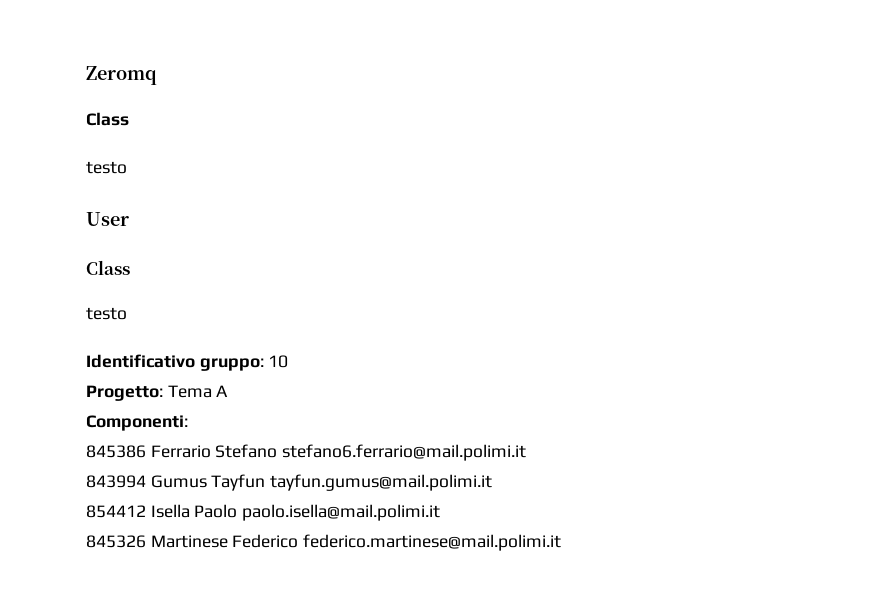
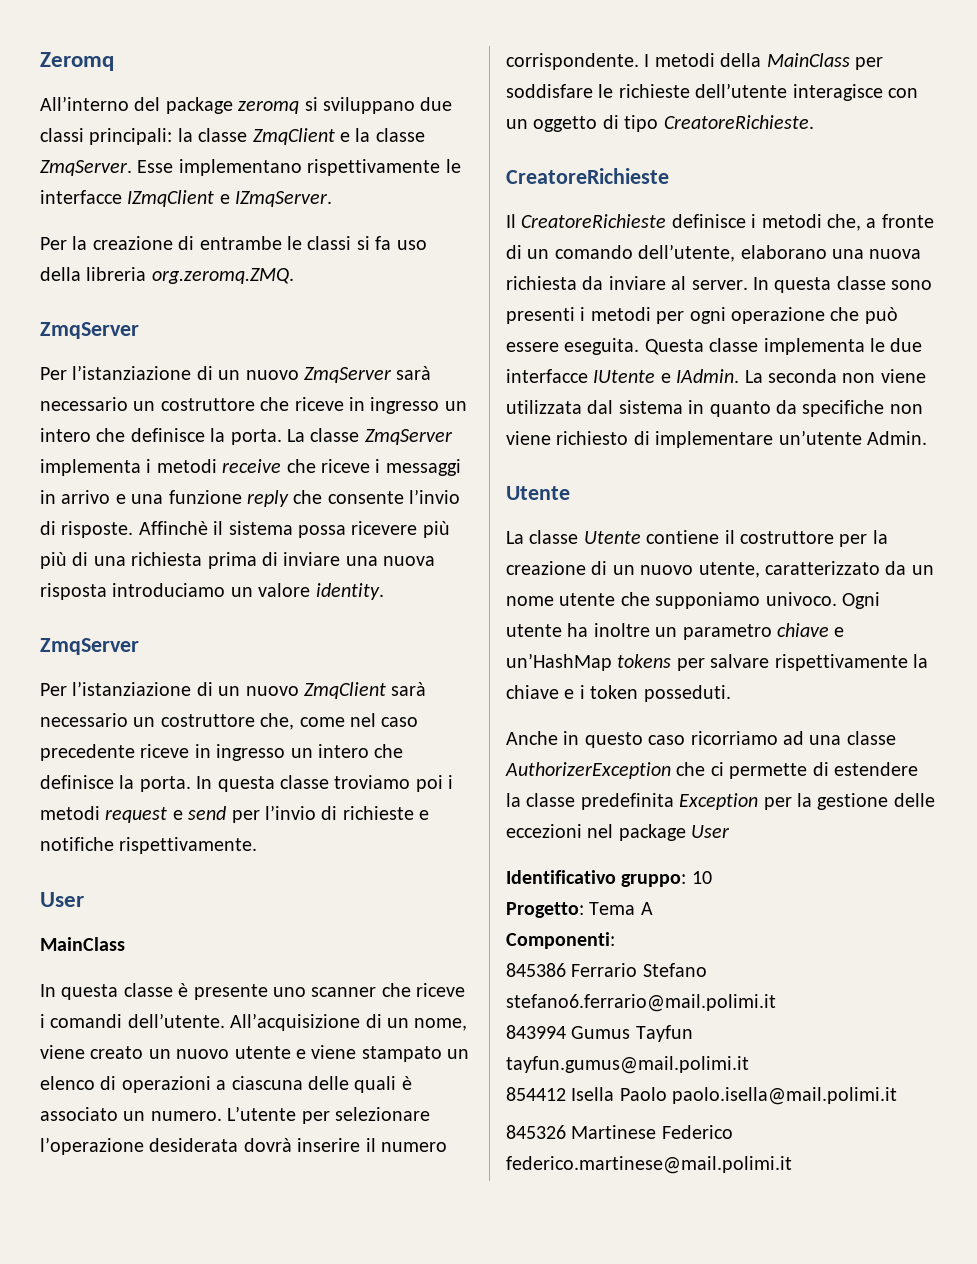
  Zeromq
- Class
- testo
+ All’interno del package zeromq si sviluppano due classi principali: la classe ZmqClient e la classe ZmqServer. Esse implementano rispettivamente le interfacce IZmqClient e IZmqServer.
+ Per la creazione di entrambe le classi si fa uso della libreria org.zeromq.ZMQ.
+ ZmqServer
+ Per l’istanziazione di un nuovo ZmqServer sarà necessario un costruttore che riceve in ingresso un intero che definisce la porta. La classe ZmqServer implementa i metodi receive che riceve i messaggi in arrivo e una funzione reply che consente l’invio di risposte. Affinchè il sistema possa ricevere più più di una richiesta prima di inviare una nuova risposta introduciamo un valore identity.
+ ZmqServer
+ Per l’istanziazione di un nuovo ZmqClient sarà necessario un costruttore che, come nel caso precedente riceve in ingresso un intero che definisce la porta. In questa classe troviamo poi i metodi request e send per l’invio di richieste e notifiche rispettivamente.
  User
- Class
- testo
+ MainClass
+ In questa classe è presente uno scanner che riceve i comandi dell’utente. All’acquisizione di un nome, viene creato un nuovo utente e viene stampato un elenco di operazioni a ciascuna delle quali è associato un numero. L’utente per selezionare l’operazione desiderata dovrà inserire il numero corrispondente. I metodi della MainClass per soddisfare le richieste dell’utente interagisce con un oggetto di tipo CreatoreRichieste.
+ CreatoreRichieste
+ Il CreatoreRichieste definisce i metodi che, a fronte di un comando dell’utente, elaborano una nuova richiesta da inviare al server. In questa classe sono presenti i metodi per ogni operazione che può essere eseguita. Questa classe implementa le due interfacce IUtente e IAdmin. La seconda non viene utilizzata dal sistema in quanto da specifiche non viene richiesto di implementare un’utente Admin.
+ Utente
+ La classe Utente contiene il costruttore per la creazione di un nuovo utente, caratterizzato da un nome utente che supponiamo univoco. Ogni utente ha inoltre un parametro chiave e un’HashMap tokens per salvare rispettivamente la chiave e i token posseduti.
+ Anche in questo caso ricorriamo ad una classe AuthorizerException che ci permette di estendere la classe predefinita Exception per la gestione delle eccezioni nel package User

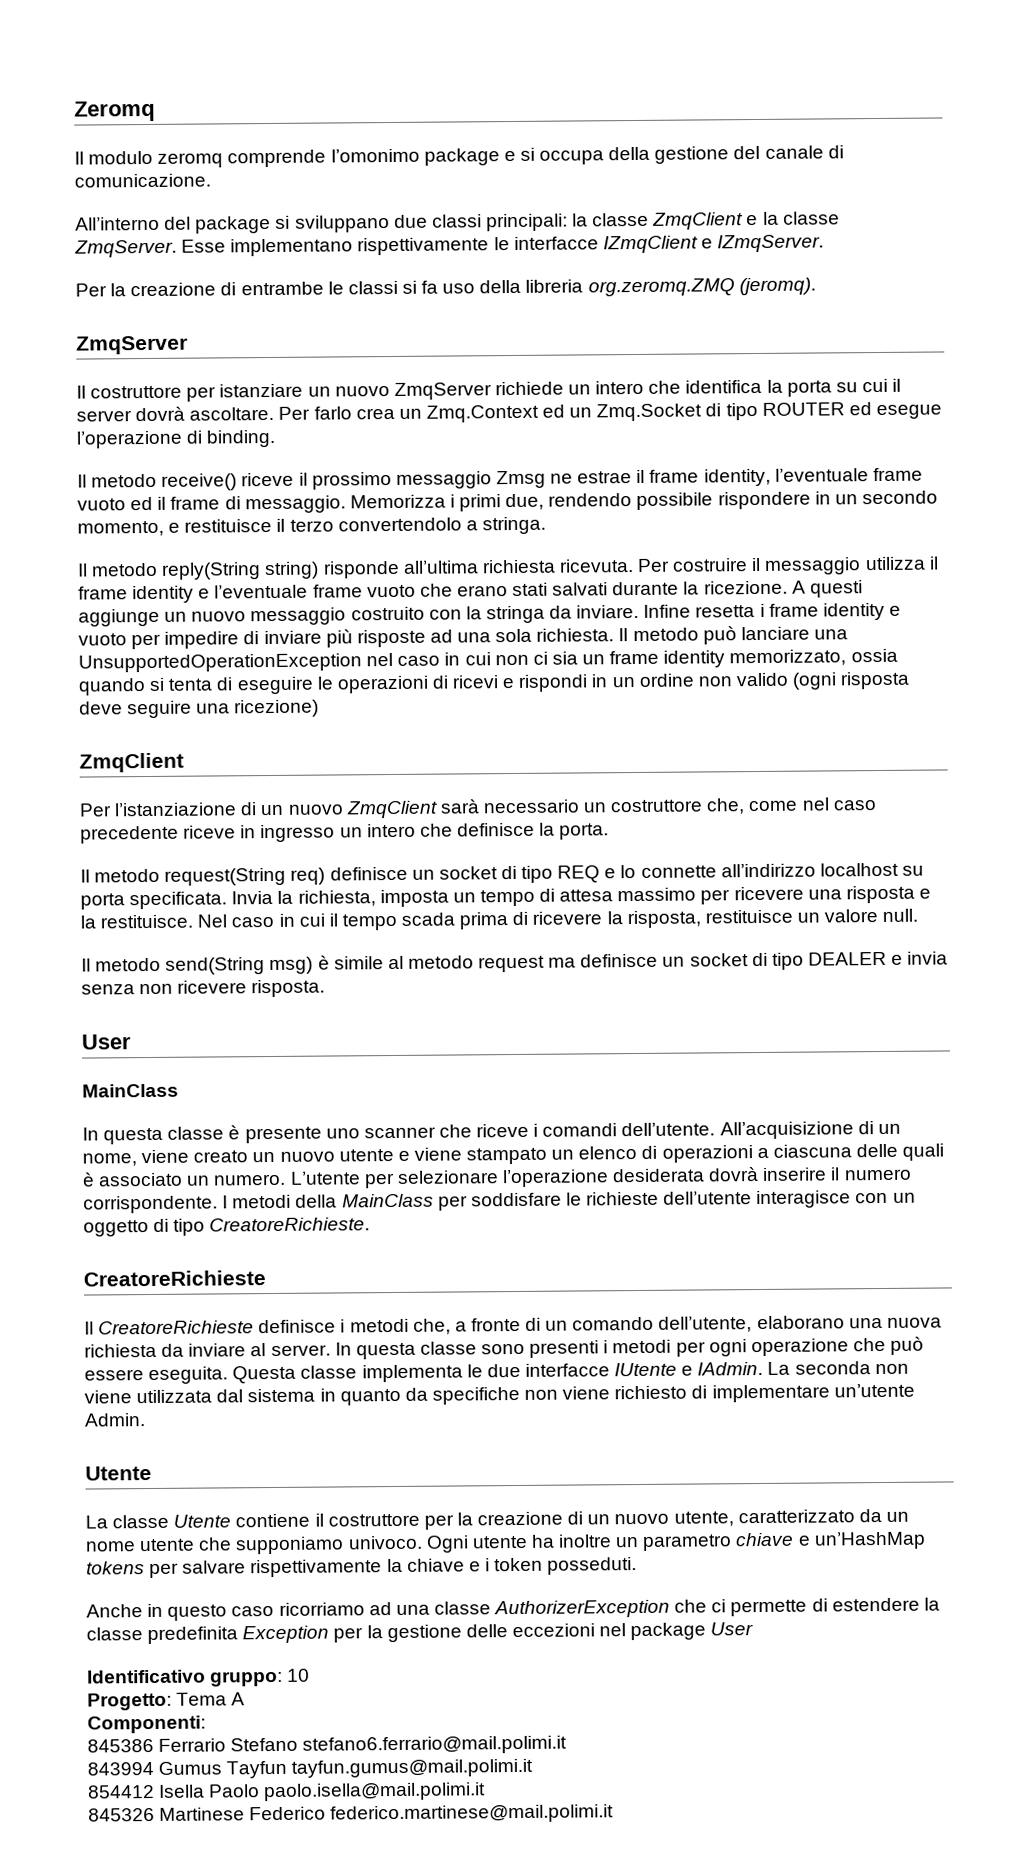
+ Il modulo zeromq comprende l’omonimo package e si occupa della gestione del canale di comunicazione.
- All’interno del package zeromq si sviluppano due classi principali: la classe ZmqClient e la classe ZmqServer.
+ All’interno del package si sviluppano due classi principali: la classe ZmqClient e la classe ZmqServer.
- Per la creazione di entrambe le classi si fa uso della libreria org.zeromq.ZMQ.
+ Per la creazione di entrambe le classi si fa uso della libreria org.zeromq.ZMQ (jeromq).
  ZmqServer
- Per l’istanziazione di un nuovo ZmqServer sarà necessario un costruttore che riceve in ingresso un intero che definisce la porta. La classe ZmqServer implementa i metodi receive che riceve i messaggi in arrivo e una funzione reply che consente l’invio di risposte. Affinchè il sistema possa ricevere più più di una richiesta prima di inviare una nuova risposta introduciamo un valore identity.
- ZmqServer
+ Il costruttore per istanziare un nuovo ZmqServer richiede un intero che identifica la porta su cui il server dovrà ascoltare. Per farlo crea un Zmq.Context ed un Zmq.Socket di tipo ROUTER ed esegue l’operazione di binding.
+ Il metodo receive() riceve il prossimo messaggio Zmsg ne estrae il frame identity, l’eventuale frame vuoto ed il frame di messaggio. Memorizza i primi due, rendendo possibile rispondere in un secondo momento, e restituisce il terzo convertendolo a stringa.
+ Il metodo reply(String string) risponde all’ultima richiesta ricevuta. Per costruire il messaggio utilizza il frame identity e l’eventuale frame vuoto che erano stati salvati durante la ricezione. A questi aggiunge un nuovo messaggio costruito con la stringa da inviare. Infine resetta i frame identity e vuoto per impedire di inviare più risposte ad una sola richiesta. Il metodo può lanciare una UnsupportedOperationException nel caso in cui non ci sia un frame identity memorizzato, ossia quando si tenta di eseguire le operazioni di ricevi e rispondi in un ordine non valido (ogni risposta deve seguire una ricezione)
+ ZmqClient
- Per l’istanziazione di un nuovo ZmqClient sarà necessario un costruttore che, come nel caso precedente riceve in ingresso un intero che definisce la porta. In questa classe troviamo poi i metodi request e send per l’invio di richieste e notifiche rispettivamente.
+ Per l’istanziazione di un nuovo ZmqClient sarà necessario un costruttore che, come nel caso precedente riceve in ingresso un intero che definisce la porta.
+ Il metodo request(String req) definisce un socket di tipo REQ e lo connette all’indirizzo localhost su porta specificata. Invia la richiesta, imposta un tempo di attesa massimo per ricevere una risposta e la restituisce. Nel caso in cui il tempo scada prima di ricevere la risposta, restituisce un valore null.
+ Il metodo send(String msg) è simile al metodo request ma definisce un socket di tipo DEALER e invia senza non ricevere risposta.

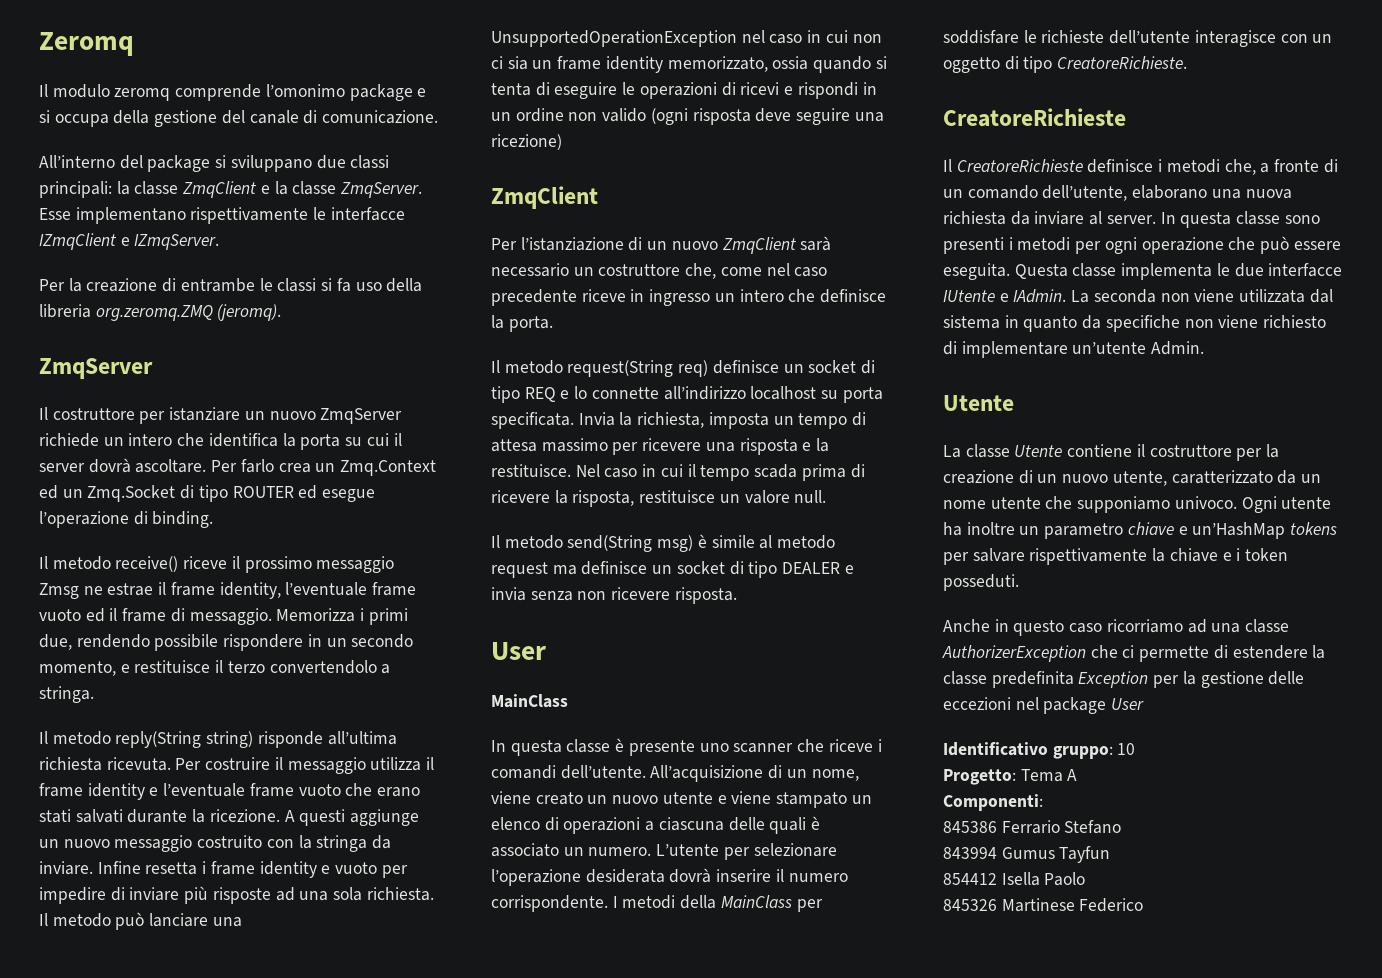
- 845386 Ferrario Stefano stefano6.ferrario@mail.polimi.it
+ 845386 Ferrario Stefano
- 843994 Gumus Tayfun tayfun.gumus@mail.polimi.it
+ 843994 Gumus Tayfun
- 854412 Isella Paolo paolo.isella@mail.polimi.it
+ 854412 Isella Paolo
- 845326 Martinese Federico federico.martinese@mail.polimi.it
+ 845326 Martinese Federico

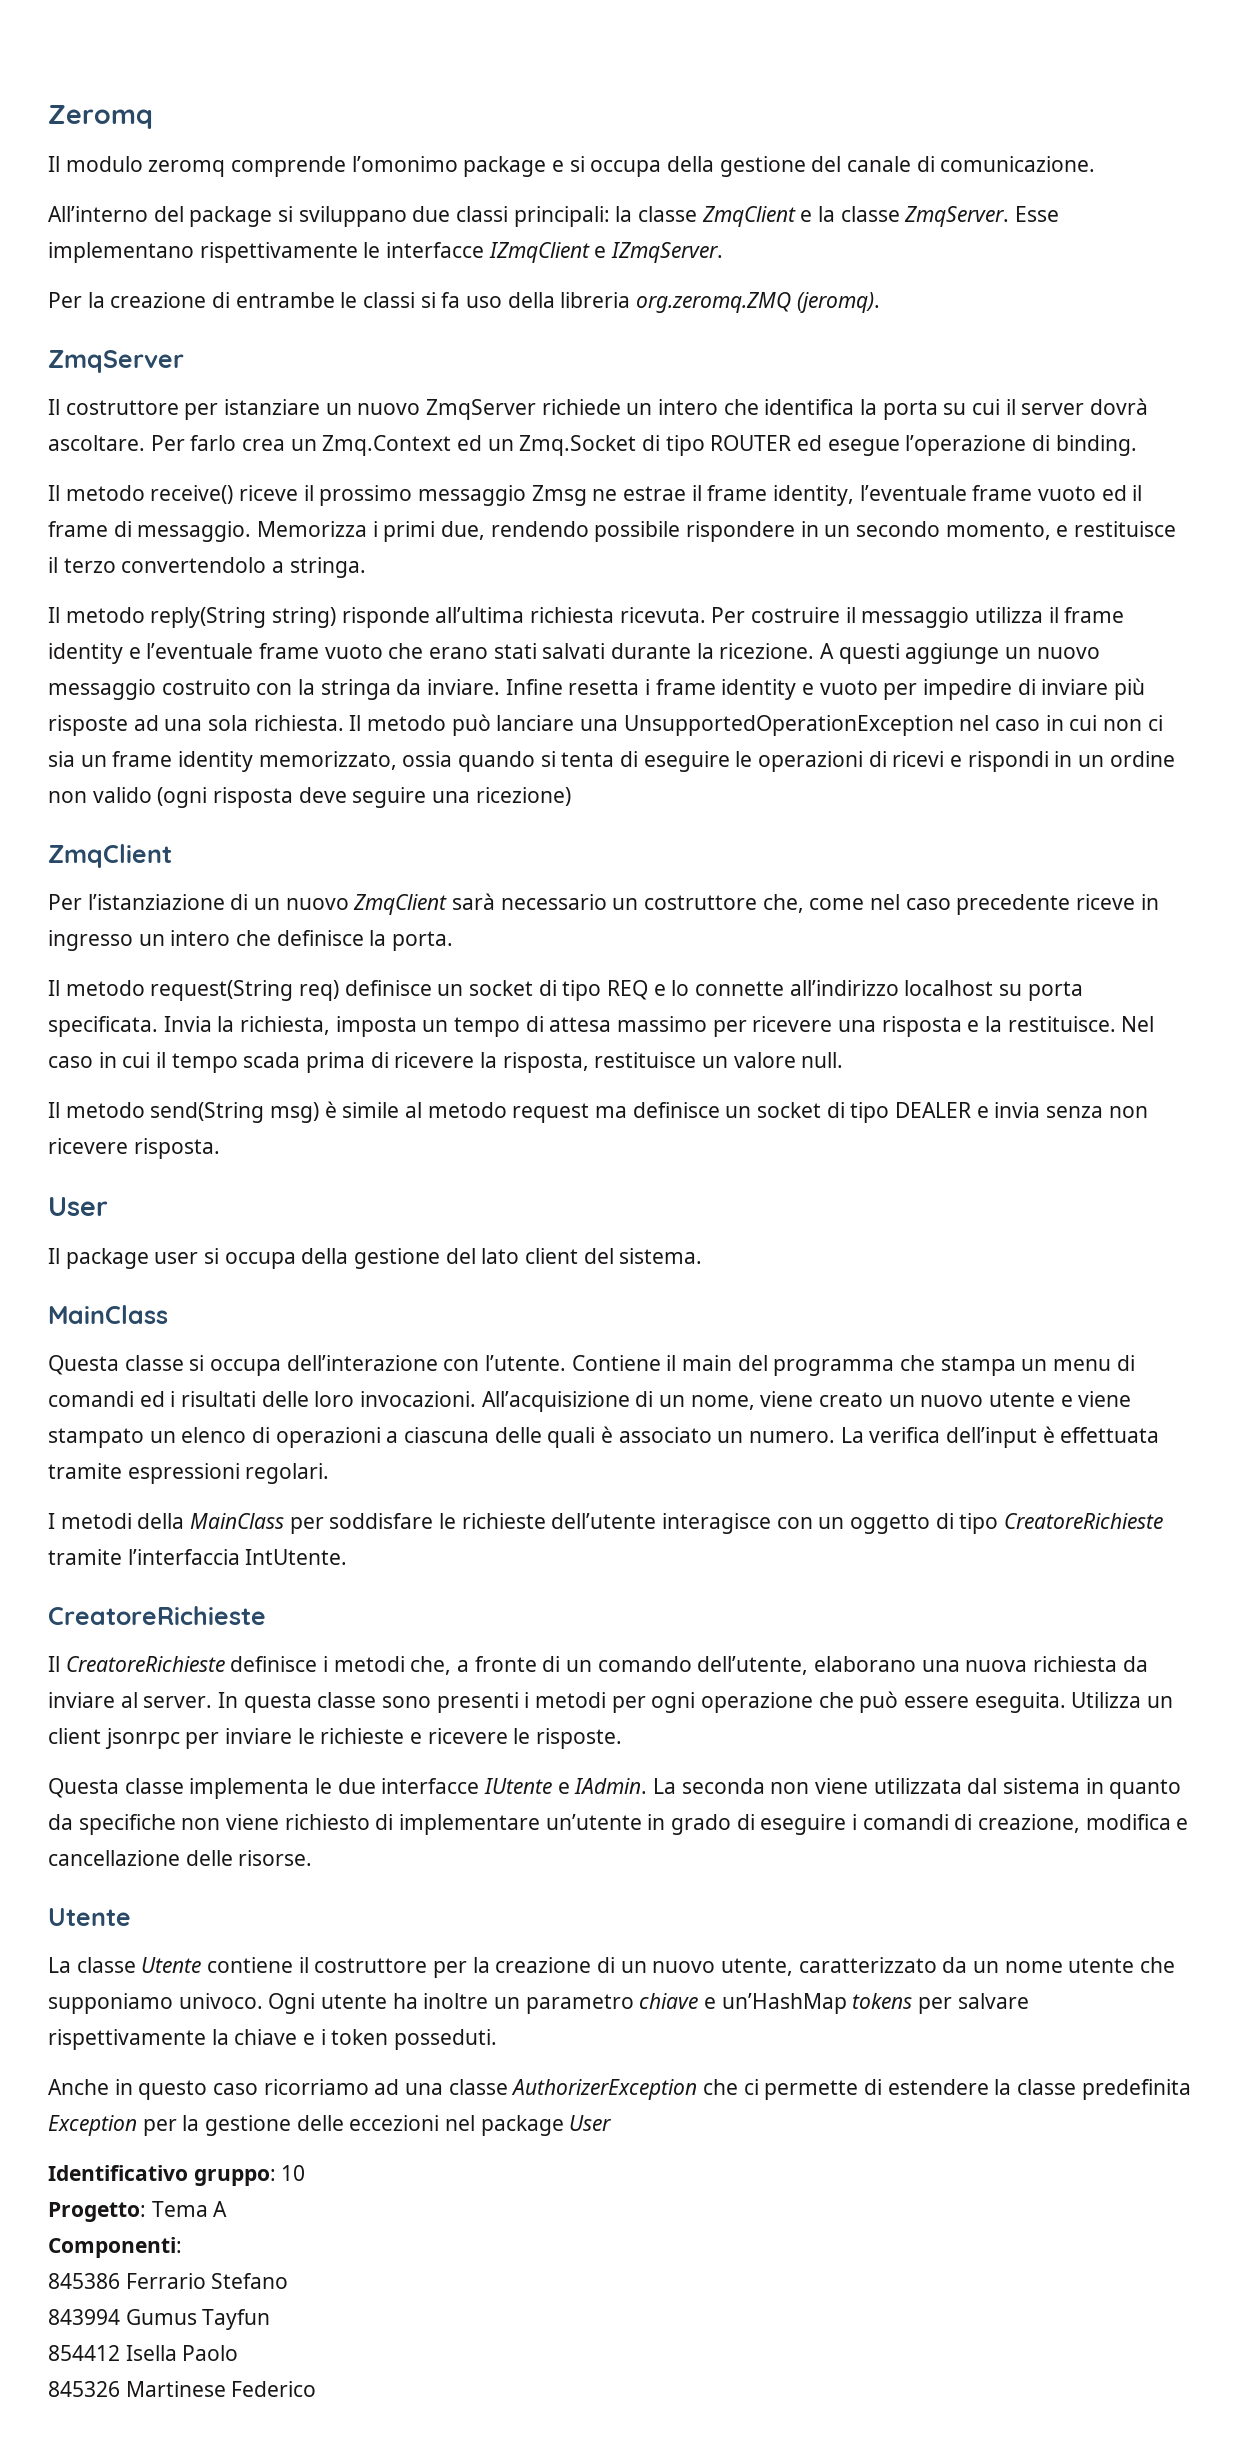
  Il metodo send(String msg) è simile al metodo request ma definisce un socket di tipo DEALER e invia senza non ricevere risposta.
  User
+ Il package user si occupa della gestione del lato client del sistema.
  MainClass
- In questa classe è presente uno scanner che riceve i comandi dell’utente.
+ Questa classe si occupa dell’interazione con l’utente. Contiene il main del programma che stampa un menu di comandi ed i risultati delle loro invocazioni.
- L’utente per selezionare l’operazione desiderata dovrà inserire il numero corrispondente. I metodi della MainClass per soddisfare le richieste dell’utente interagisce con un oggetto di tipo CreatoreRichieste.
+ La verifica dell’input è effettuata tramite espressioni regolari.
+ I metodi della MainClass per soddisfare le richieste dell’utente interagisce con un oggetto di tipo CreatoreRichieste tramite l’interfaccia IntUtente.
- In questa classe sono presenti i metodi per ogni operazione che può essere eseguita. Questa classe implementa le due interfacce IUtente e IAdmin.
+ In questa classe sono presenti i metodi per ogni operazione che può essere eseguita. Utilizza un client jsonrpc per inviare le richieste e ricevere le risposte.
+ Questa classe implementa le due interfacce IUtente e IAdmin.
- La seconda non viene utilizzata dal sistema in quanto da specifiche non viene richiesto di implementare un’utente Admin.
+ La seconda non viene utilizzata dal sistema in quanto da specifiche non viene richiesto di implementare un’utente in grado di eseguire i comandi di creazione, modifica e cancellazione delle risorse.

